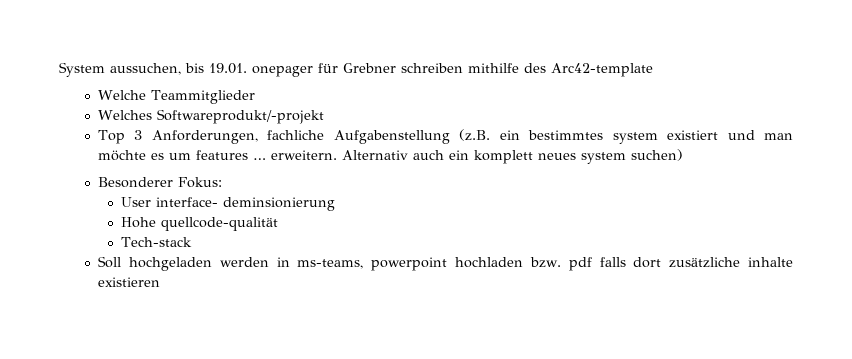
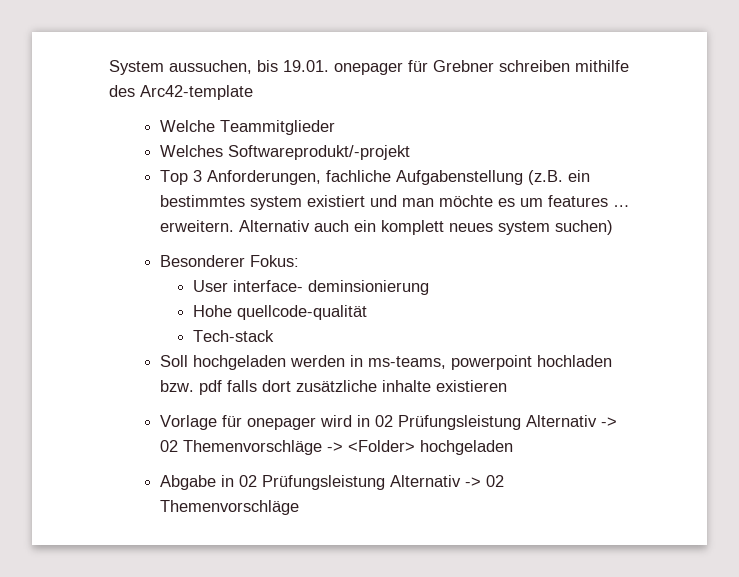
+ Vorlage für onepager wird in 02 Prüfungsleistung Alternativ -> 02 Themenvorschläge -> <Folder> hochgeladen
+ Abgabe in 02 Prüfungsleistung Alternativ -> 02 Themenvorschläge

